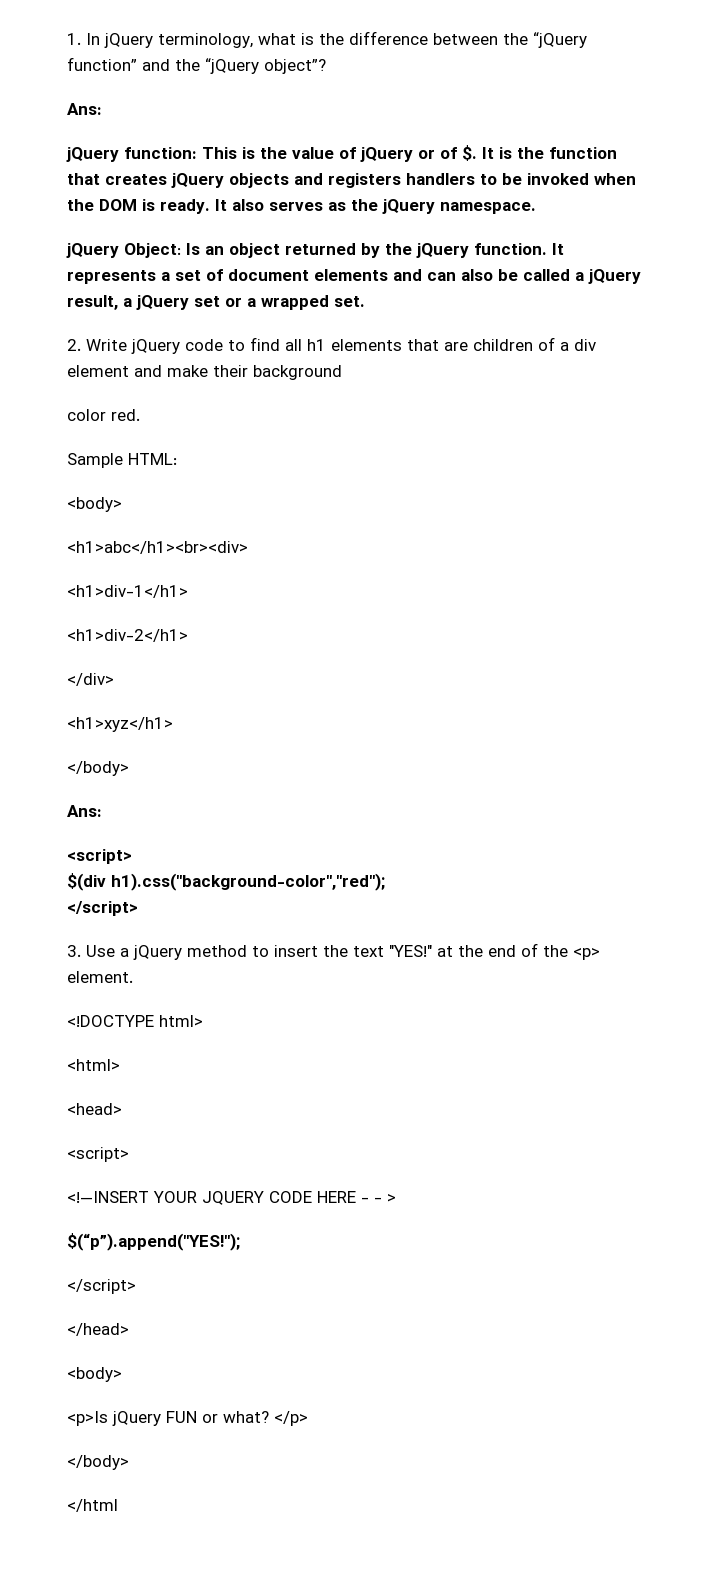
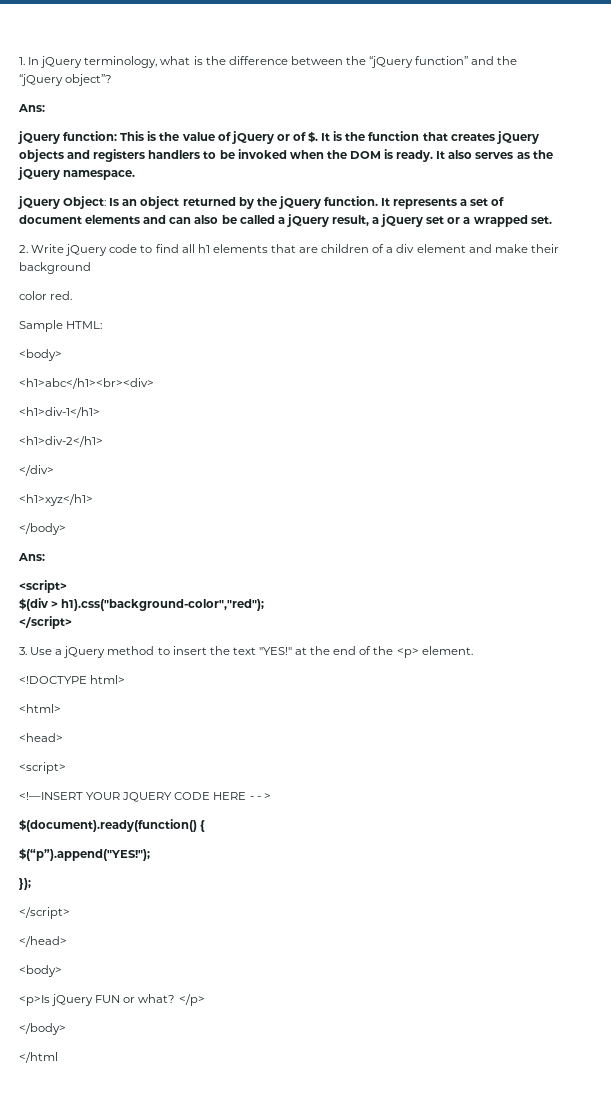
- $(div h1).css("background-color","red");
+ $(div > h1).css("background-color","red");
+ $(document).ready(function() {
+ });

